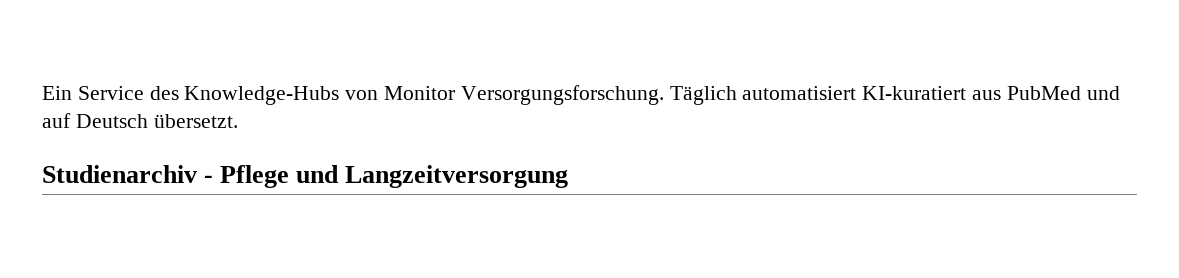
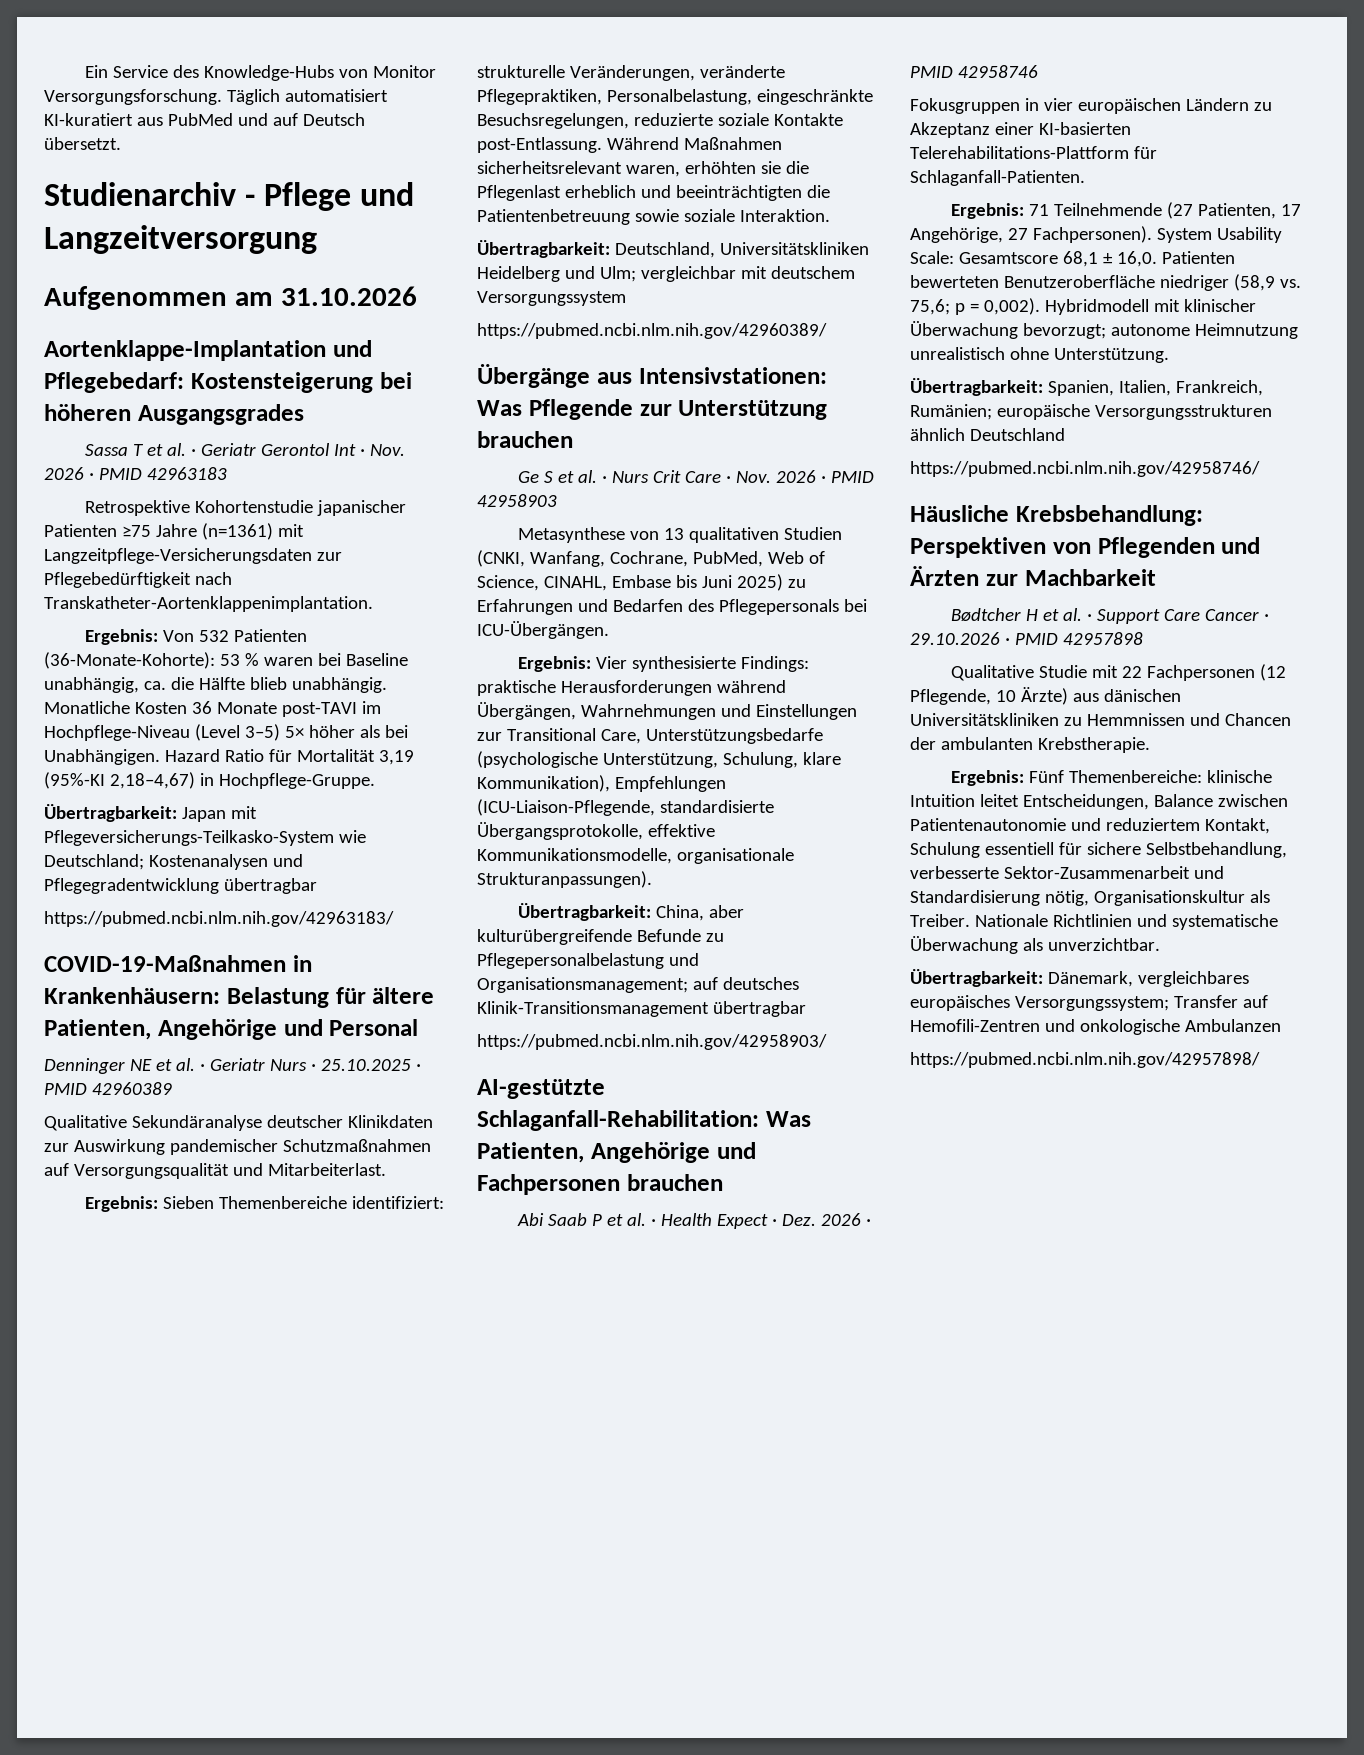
+ Aufgenommen am 31.10.2026
+ Aortenklappe-Implantation und Pflegebedarf: Kostensteigerung bei höheren Ausgangsgrades
+ Sassa T et al. · Geriatr Gerontol Int · Nov. 2026 · PMID 42963183
+ Retrospektive Kohortenstudie japanischer Patienten ≥75 Jahre (n=1361) mit Langzeitpflege-Versicherungsdaten zur Pflegebedürftigkeit nach Transkatheter-Aortenklappenimplantation.
+ Ergebnis: Von 532 Patienten (36-Monate-Kohorte): 53 % waren bei Baseline unabhängig, ca. die Hälfte blieb unabhängig. Monatliche Kosten 36 Monate post-TAVI im Hochpflege-Niveau (Level 3–5) 5× höher als bei Unabhängigen. Hazard Ratio für Mortalität 3,19 (95%-KI 2,18–4,67) in Hochpflege-Gruppe.
+ Übertragbarkeit: Japan mit Pflegeversicherungs-Teilkasko-System wie Deutschland; Kostenanalysen und Pflegegradentwicklung übertragbar
+ https://pubmed.ncbi.nlm.nih.gov/42963183/
+ COVID-19-Maßnahmen in Krankenhäusern: Belastung für ältere Patienten, Angehörige und Personal
+ Denninger NE et al. · Geriatr Nurs · 25.10.2025 · PMID 42960389
+ Qualitative Sekundäranalyse deutscher Klinikdaten zur Auswirkung pandemischer Schutzmaßnahmen auf Versorgungsqualität und Mitarbeiterlast.
+ Ergebnis: Sieben Themenbereiche identifiziert: strukturelle Veränderungen, veränderte Pflegepraktiken, Personalbelastung, eingeschränkte Besuchsregelungen, reduzierte soziale Kontakte post-Entlassung. Während Maßnahmen sicherheitsrelevant waren, erhöhten sie die Pflegenlast erheblich und beeinträchtigten die Patientenbetreuung sowie soziale Interaktion.
+ Übertragbarkeit: Deutschland, Universitätskliniken Heidelberg und Ulm; vergleichbar mit deutschem Versorgungssystem
+ https://pubmed.ncbi.nlm.nih.gov/42960389/
+ Übergänge aus Intensivstationen: Was Pflegende zur Unterstützung brauchen
+ Ge S et al. · Nurs Crit Care · Nov. 2026 · PMID 42958903
+ Metasynthese von 13 qualitativen Studien (CNKI, Wanfang, Cochrane, PubMed, Web of Science, CINAHL, Embase bis Juni 2025) zu Erfahrungen und Bedarfen des Pflegepersonals bei ICU-Übergängen.
+ Ergebnis: Vier synthesisierte Findings: praktische Herausforderungen während Übergängen, Wahrnehmungen und Einstellungen zur Transitional Care, Unterstützungsbedarfe (psychologische Unterstützung, Schulung, klare Kommunikation), Empfehlungen (ICU-Liaison-Pflegende, standardisierte Übergangsprotokolle, effektive Kommunikationsmodelle, organisationale Strukturanpassungen).
+ Übertragbarkeit: China, aber kulturübergreifende Befunde zu Pflegepersonalbelastung und Organisationsmanagement; auf deutsches Klinik-Transitionsmanagement übertragbar
+ https://pubmed.ncbi.nlm.nih.gov/42958903/
+ AI-gestützte Schlaganfall-Rehabilitation: Was Patienten, Angehörige und Fachpersonen brauchen
+ Abi Saab P et al. · Health Expect · Dez. 2026 · PMID 42958746
+ Fokusgruppen in vier europäischen Ländern zu Akzeptanz einer KI-basierten Telerehabilitations-Plattform für Schlaganfall-Patienten.
+ Ergebnis: 71 Teilnehmende (27 Patienten, 17 Angehörige, 27 Fachpersonen). System Usability Scale: Gesamtscore 68,1 ± 16,0. Patienten bewerteten Benutzeroberfläche niedriger (58,9 vs. 75,6; p = 0,002). Hybridmodell mit klinischer Überwachung bevorzugt; autonome Heimnutzung unrealistisch ohne Unterstützung.
+ Übertragbarkeit: Spanien, Italien, Frankreich, Rumänien; europäische Versorgungsstrukturen ähnlich Deutschland
+ https://pubmed.ncbi.nlm.nih.gov/42958746/
+ Häusliche Krebsbehandlung: Perspektiven von Pflegenden und Ärzten zur Machbarkeit
+ Bødtcher H et al. · Support Care Cancer · 29.10.2026 · PMID 42957898
+ Qualitative Studie mit 22 Fachpersonen (12 Pflegende, 10 Ärzte) aus dänischen Universitätskliniken zu Hemmnissen und Chancen der ambulanten Krebstherapie.
+ Ergebnis: Fünf Themenbereiche: klinische Intuition leitet Entscheidungen, Balance zwischen Patientenautonomie und reduziertem Kontakt, Schulung essentiell für sichere Selbstbehandlung, verbesserte Sektor-Zusammenarbeit und Standardisierung nötig, Organisationskultur als Treiber. Nationale Richtlinien und systematische Überwachung als unverzichtbar.
+ Übertragbarkeit: Dänemark, vergleichbares europäisches Versorgungssystem; Transfer auf Hemofili-Zentren und onkologische Ambulanzen
+ https://pubmed.ncbi.nlm.nih.gov/42957898/

